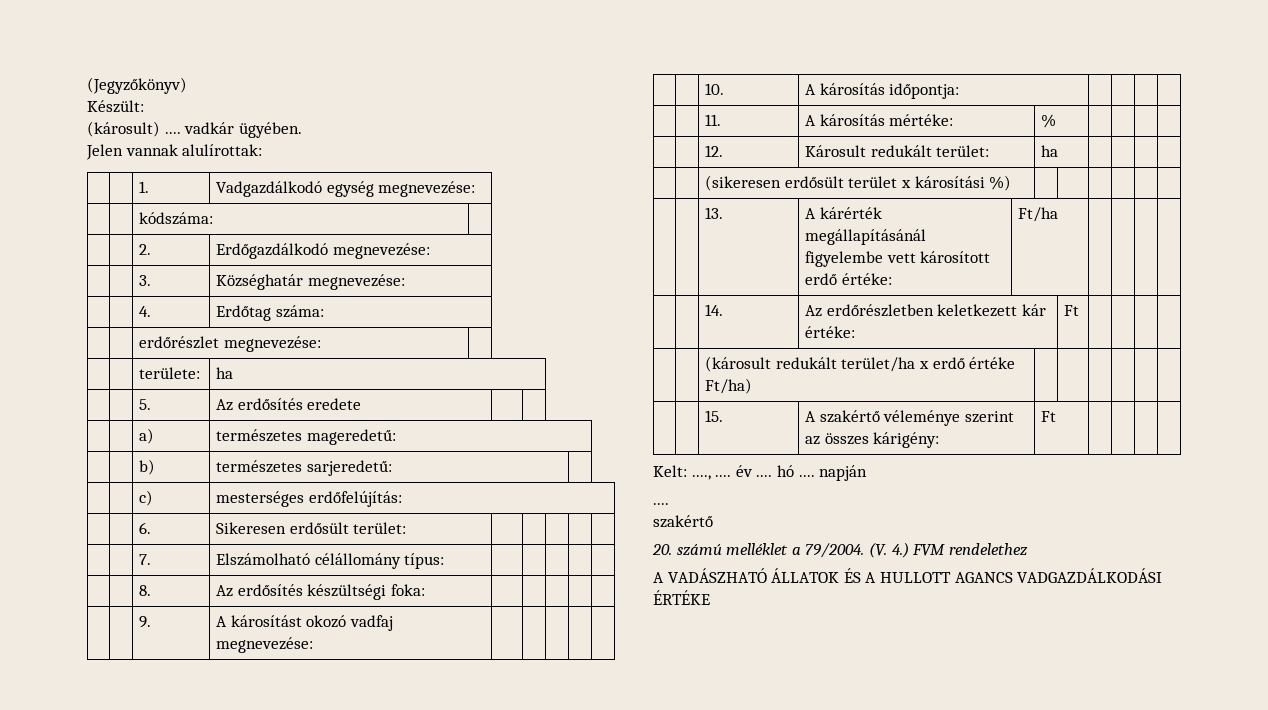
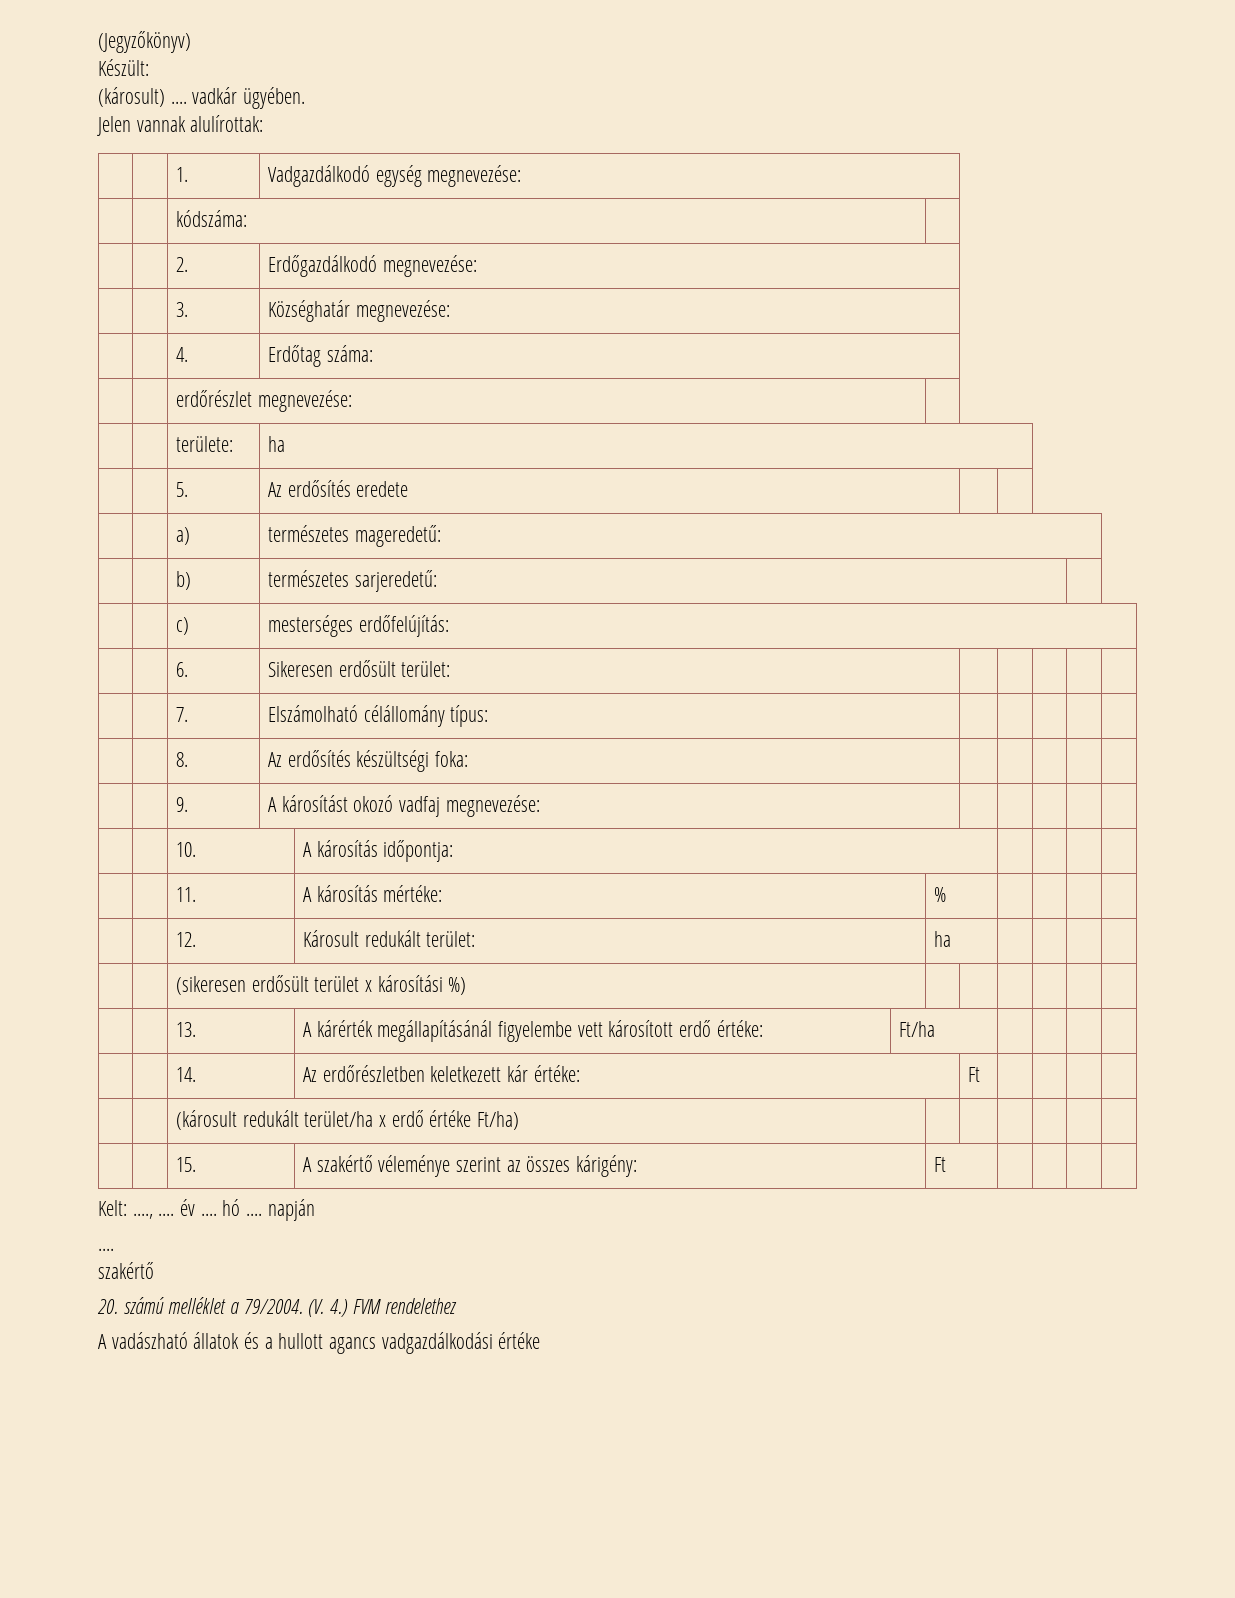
- A VADÁSZHATÓ ÁLLATOK ÉS A HULLOTT AGANCS VADGAZDÁLKODÁSI ÉRTÉKE
+ A vadászható állatok és a hullott agancs vadgazdálkodási értéke

